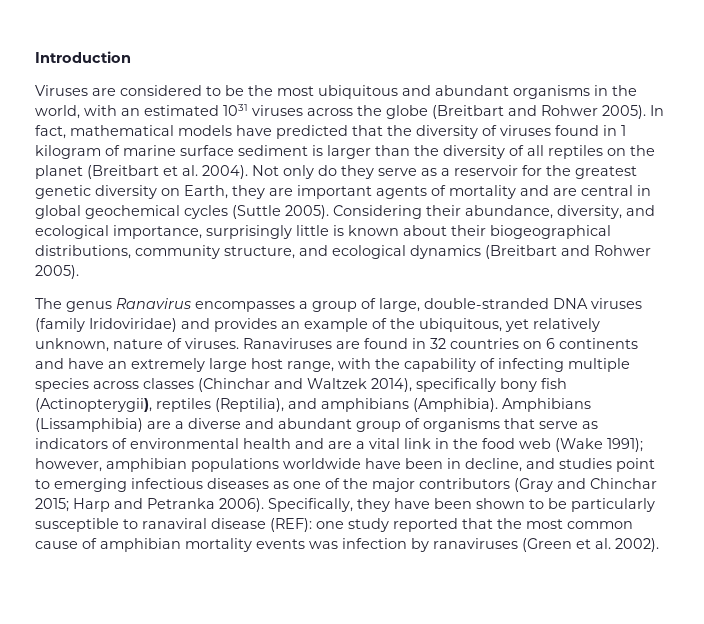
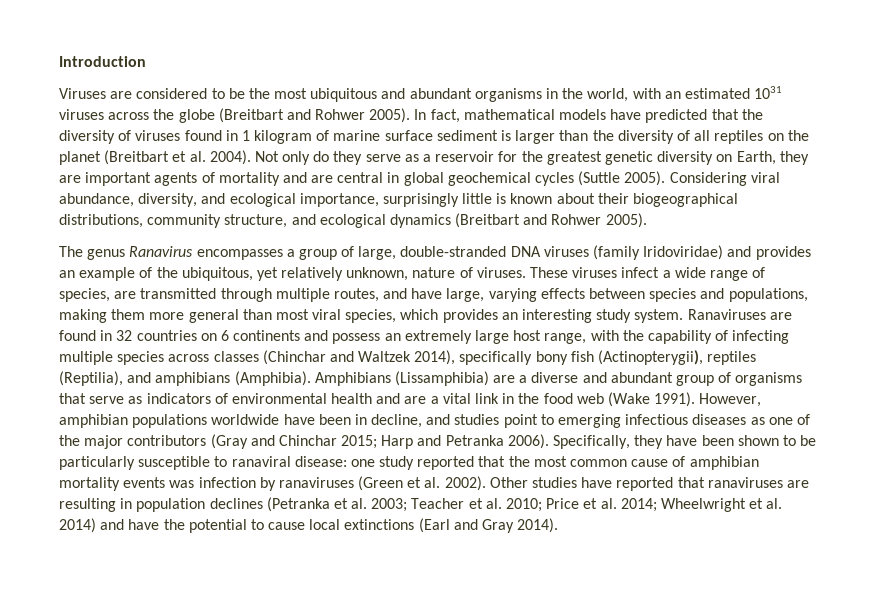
- Considering their abundance, diversity, and ecological importance, surprisingly little is known about their biogeographical distributions, community structure, and ecological dynamics (Breitbart and Rohwer 2005).
+ Considering viral abundance, diversity, and ecological importance, surprisingly little is known about their biogeographical distributions, community structure, and ecological dynamics (Breitbart and Rohwer 2005).
+ These viruses infect a wide range of species, are transmitted through multiple routes, and have large, varying effects between species and populations, making them more general than most viral species, which provides an interesting study system.
- Ranaviruses are found in 32 countries on 6 continents and have an extremely large host range, with the capability of infecting multiple species across classes (Chinchar and Waltzek 2014), specifically bony fish (Actinopterygii), reptiles (Reptilia), and amphibians (Amphibia).
+ Ranaviruses are found in 32 countries on 6 continents and possess an extremely large host range, with the capability of infecting multiple species across classes (Chinchar and Waltzek 2014), specifically bony fish (Actinopterygii), reptiles (Reptilia), and amphibians (Amphibia).
- Amphibians (Lissamphibia) are a diverse and abundant group of organisms that serve as indicators of environmental health and are a vital link in the food web (Wake 1991); however, amphibian populations worldwide have been in decline, and studies point to emerging infectious diseases as one of the major contributors (Gray and Chinchar 2015; Harp and Petranka 2006).
+ Amphibians (Lissamphibia) are a diverse and abundant group of organisms that serve as indicators of environmental health and are a vital link in the food web (Wake 1991). However, amphibian populations worldwide have been in decline, and studies point to emerging infectious diseases as one of the major contributors (Gray and Chinchar 2015; Harp and Petranka 2006).
- Specifically, they have been shown to be particularly susceptible to ranaviral disease (REF): one study reported that the most common cause of amphibian mortality events was infection by ranaviruses (Green et al. 2002).
+ Specifically, they have been shown to be particularly susceptible to ranaviral disease: one study reported that the most common cause of amphibian mortality events was infection by ranaviruses (Green et al. 2002).
+ Other studies have reported that ranaviruses are resulting in population declines (Petranka et al. 2003; Teacher et al. 2010; Price et al. 2014; Wheelwright et al. 2014) and have the potential to cause local extinctions (Earl and Gray 2014).

